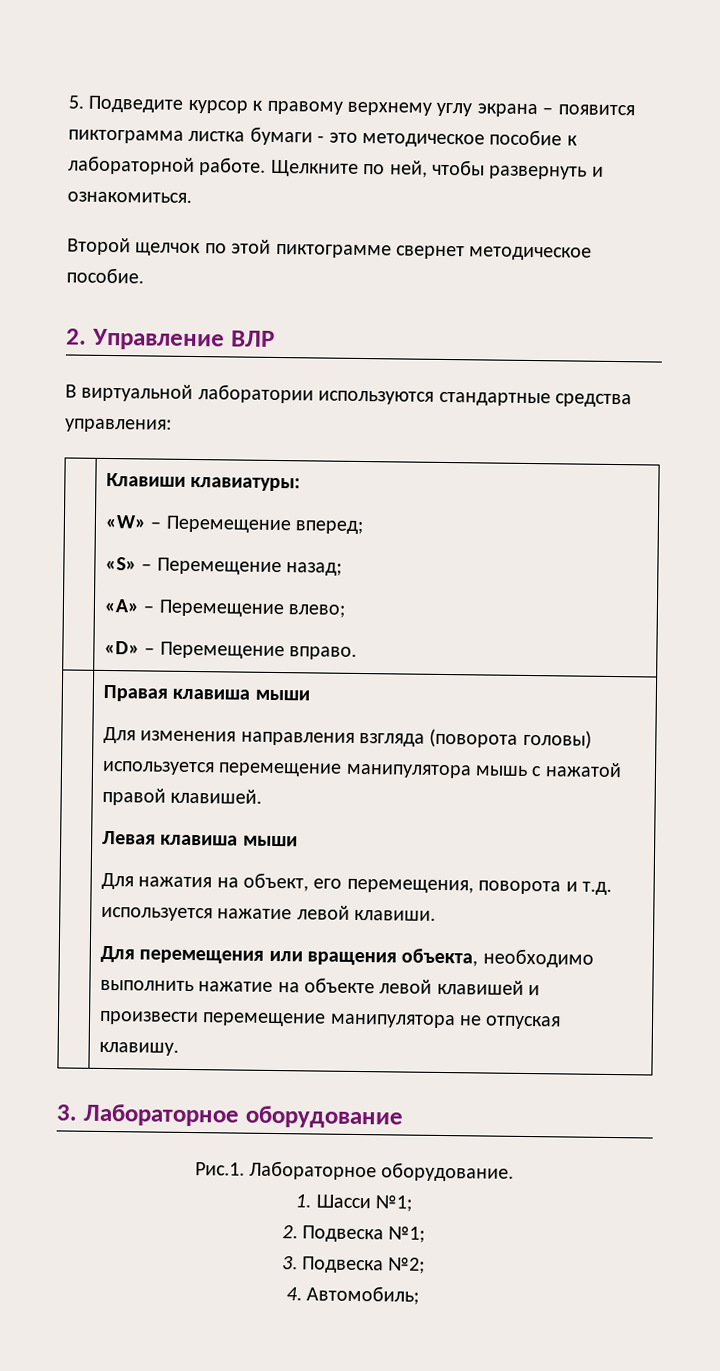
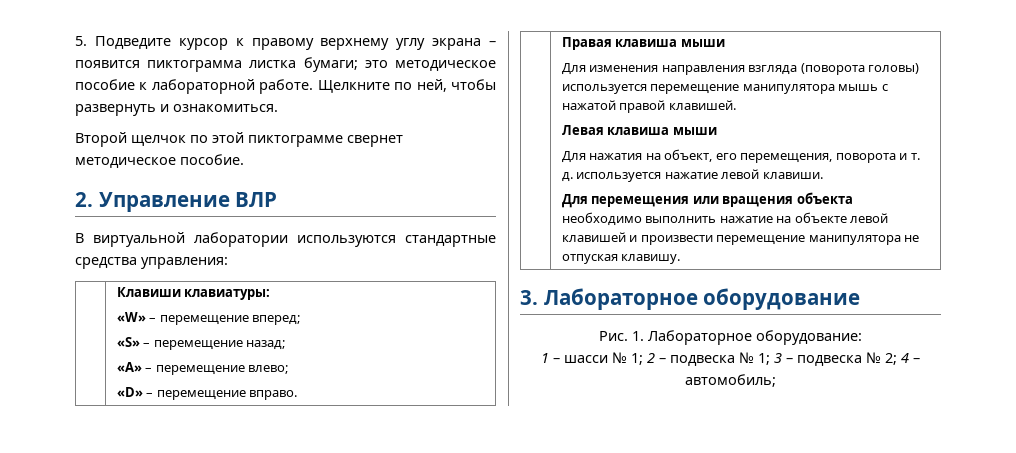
- 5. Подведите курсор к правому верхнему углу экрана – появится пиктограмма листка бумаги - это методическое пособие к лабораторной работе.
+ 5. Подведите курсор к правому верхнему углу экрана – появится пиктограмма листка бумаги; это методическое пособие к лабораторной работе.
  | Клавиши клавиатуры:
- «W» – Перемещение вперед;
- «S» – Перемещение назад;
- «A» – Перемещение влево;
- «D» – Перемещение вправо.
+ «W» – перемещение вперед;
+ «S» – перемещение назад;
+ «A» – перемещение влево;
+ «D» – перемещение вправо.
- Для нажатия на объект, его перемещения, поворота и т.д. используется нажатие левой клавиши.
+ Для нажатия на объект, его перемещения, поворота и т. д. используется нажатие левой клавиши.
- Для перемещения или вращения объекта, необходимо выполнить нажатие на объекте левой клавишей и произвести перемещение манипулятора не отпуская клавишу.
+ Для перемещения или вращения объекта необходимо выполнить нажатие на объекте левой клавишей и произвести перемещение манипулятора не отпуская клавишу.
- Рис.1. Лабораторное оборудование.
- 1. Шасси №1;
- 2. Подвеска №1;
- 3. Подвеска №2;
- 4. Автомобиль;
+ Рис. 1. Лабораторное оборудование:
+ 1 – шасси № 1; 2 – подвеска № 1; 3 – подвеска № 2; 4 – автомобиль;

